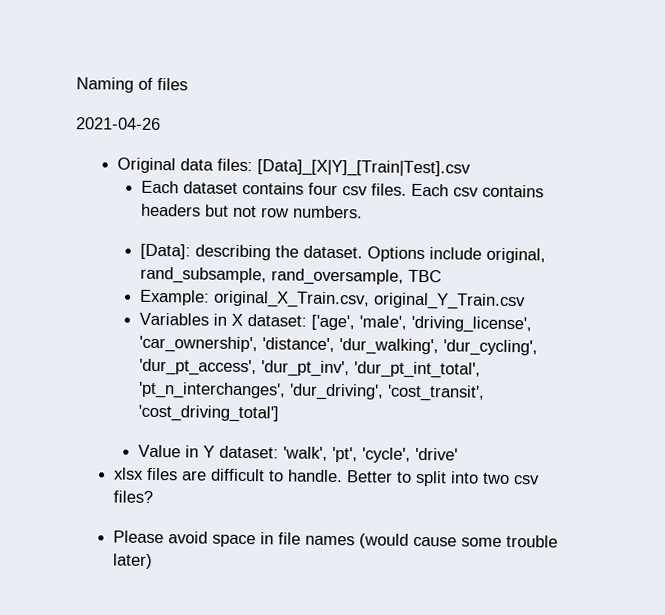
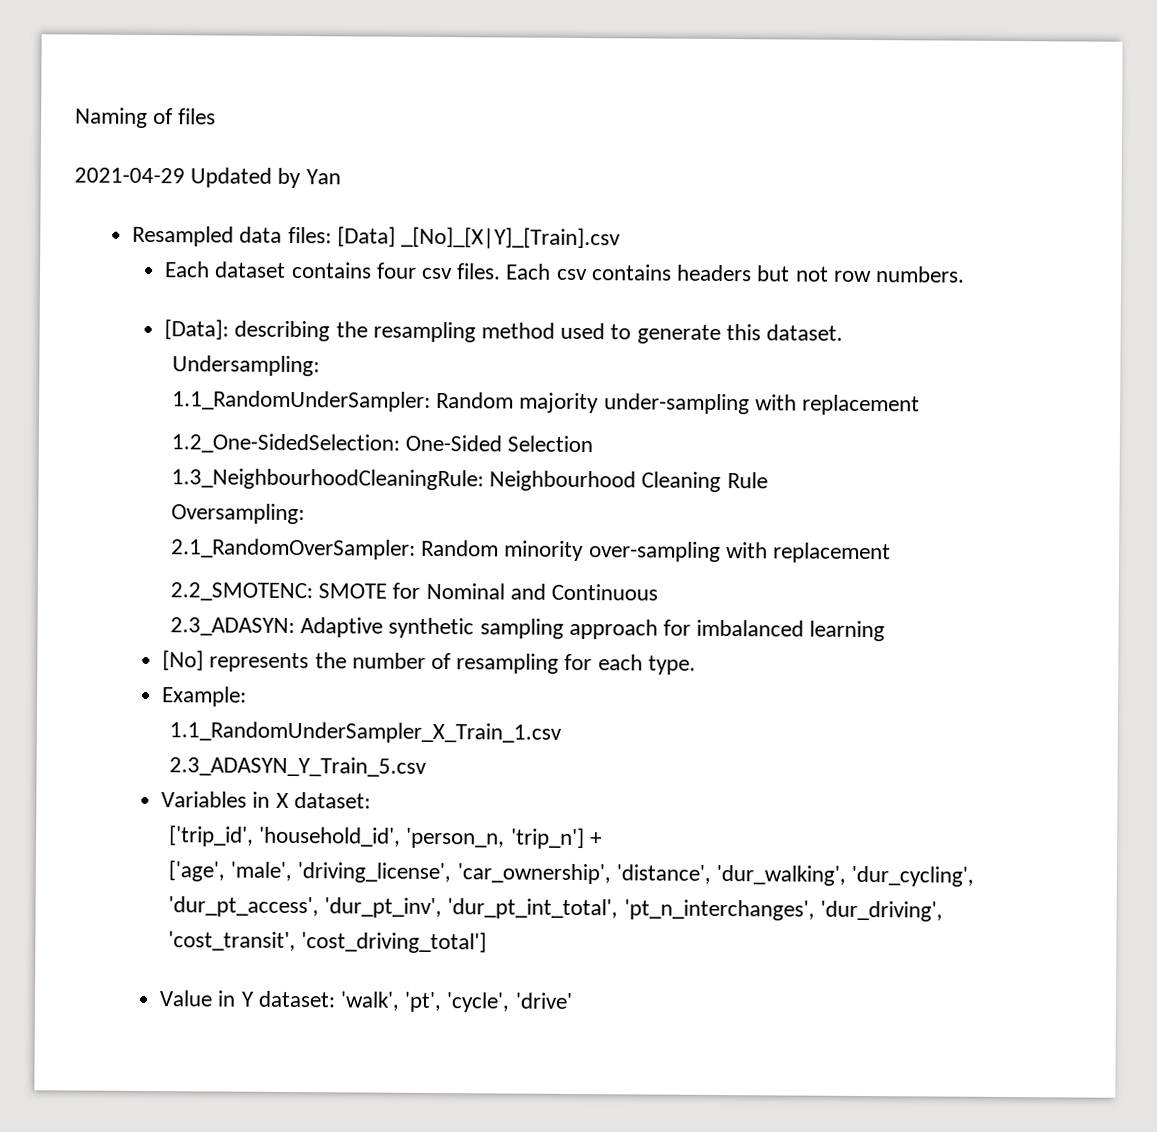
- 2021-04-26
- Original data files: [Data]_[X|Y]_[Train|Test].csv
+ 2021-04-29 Updated by Yan
+ Resampled data files: [Data] _[No]_[X|Y]_[Train].csv
- [Data]: describing the dataset. Options include original, rand_subsample, rand_oversample, TBC
+ [Data]: describing the resampling method used to generate this dataset.
+ Undersampling:
+ 1.1_RandomUnderSampler: Random majority under-sampling with replacement
+ 1.2_One-SidedSelection: One-Sided Selection
+ 1.3_NeighbourhoodCleaningRule: Neighbourhood Cleaning Rule
+ Oversampling:
+ 2.1_RandomOverSampler: Random minority over-sampling with replacement
+ 2.2_SMOTENC: SMOTE for Nominal and Continuous
+ 2.3_ADASYN: Adaptive synthetic sampling approach for imbalanced learning
+ [No] represents the number of resampling for each type.
- Example: original_X_Train.csv, original_Y_Train.csv
+ Example:
+ 1.1_RandomUnderSampler_X_Train_1.csv
+ 2.3_ADASYN_Y_Train_5.csv
- Variables in X dataset: ['age', 'male', 'driving_license', 'car_ownership', 'distance', 'dur_walking', 'dur_cycling', 'dur_pt_access', 'dur_pt_inv', 'dur_pt_int_total', 'pt_n_interchanges', 'dur_driving', 'cost_transit', 'cost_driving_total']
+ Variables in X dataset:
+ ['trip_id', 'household_id', 'person_n, 'trip_n'] +
+ ['age', 'male', 'driving_license', 'car_ownership', 'distance', 'dur_walking', 'dur_cycling', 'dur_pt_access', 'dur_pt_inv', 'dur_pt_int_total', 'pt_n_interchanges', 'dur_driving', 'cost_transit', 'cost_driving_total']
- xlsx files are difficult to handle. Better to split into two csv files?
- Please avoid space in file names (would cause some trouble later)

